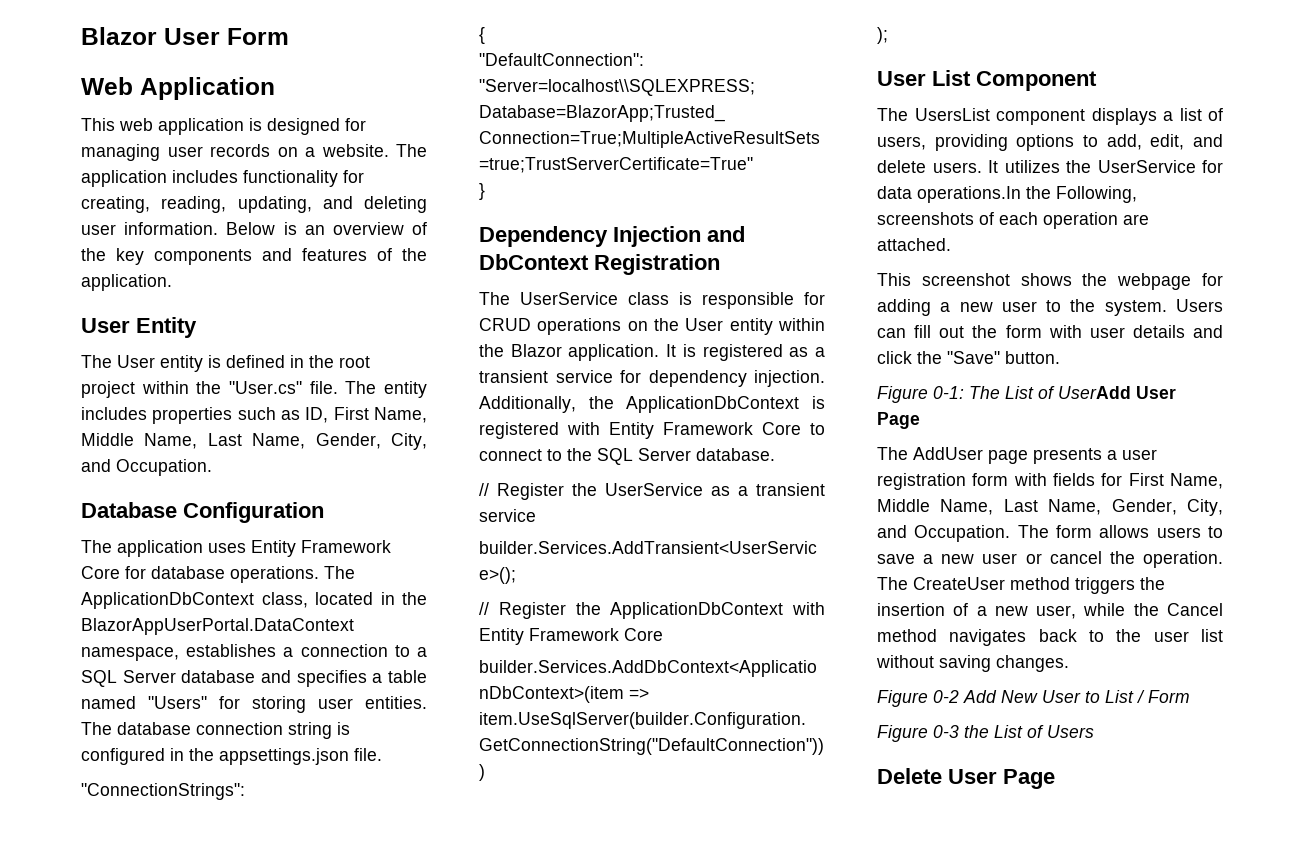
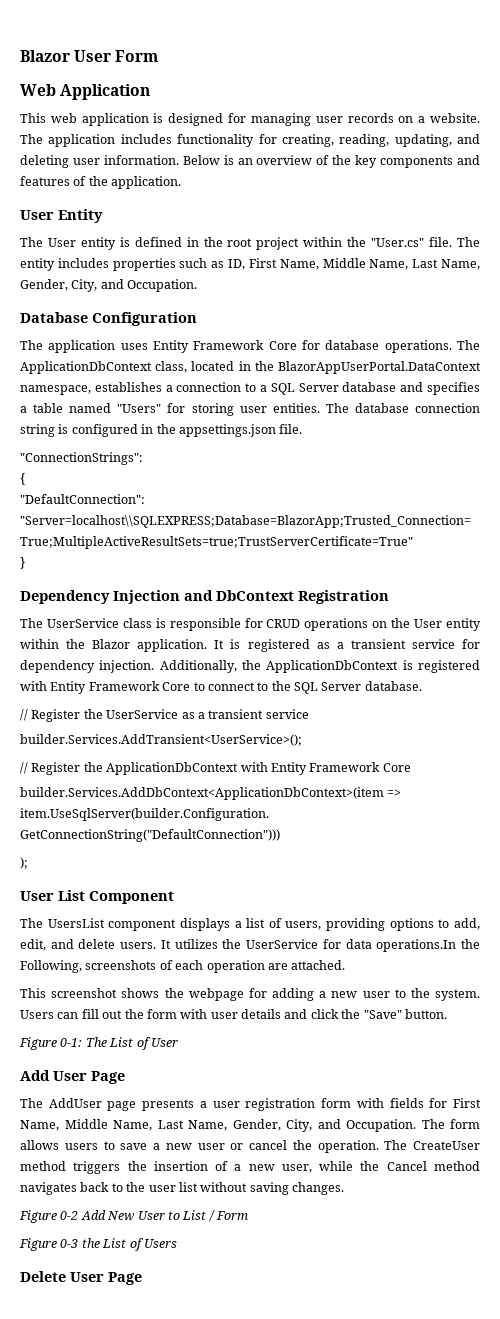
- Figure 0-1: The List of UserAdd User Page
+ Figure 0-1: The List of User
+ Add User Page

